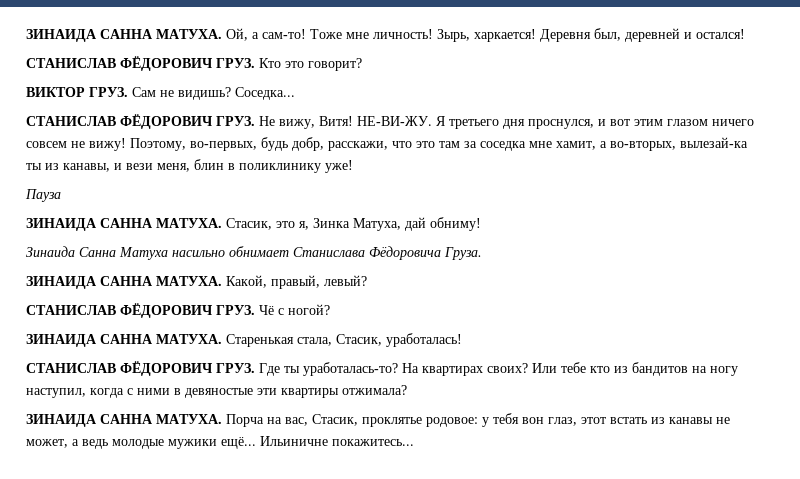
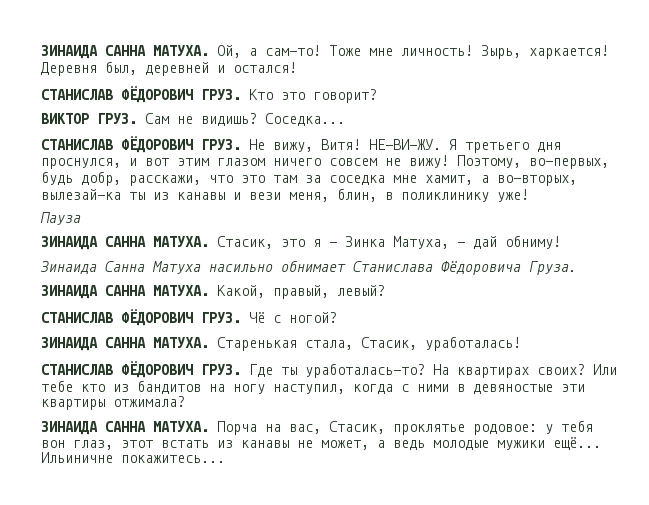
- Поэтому, во-первых, будь добр, расскажи, что это там за соседка мне хамит, а во-вторых, вылезай-ка ты из канавы, и вези меня, блин в поликлинику уже!
+ Поэтому, во-первых, будь добр, расскажи, что это там за соседка мне хамит, а во-вторых, вылезай-ка ты из канавы и вези меня, блин, в поликлинику уже!
- Стасик, это я, Зинка Матуха, дай обниму!
+ Стасик, это я — Зинка Матуха, — дай обниму!

